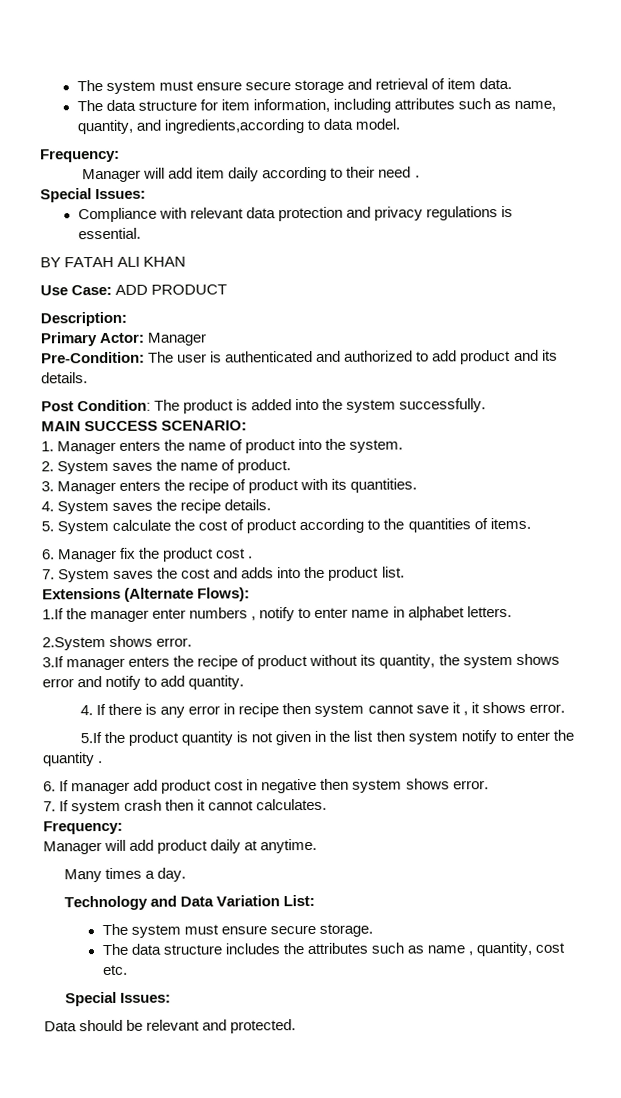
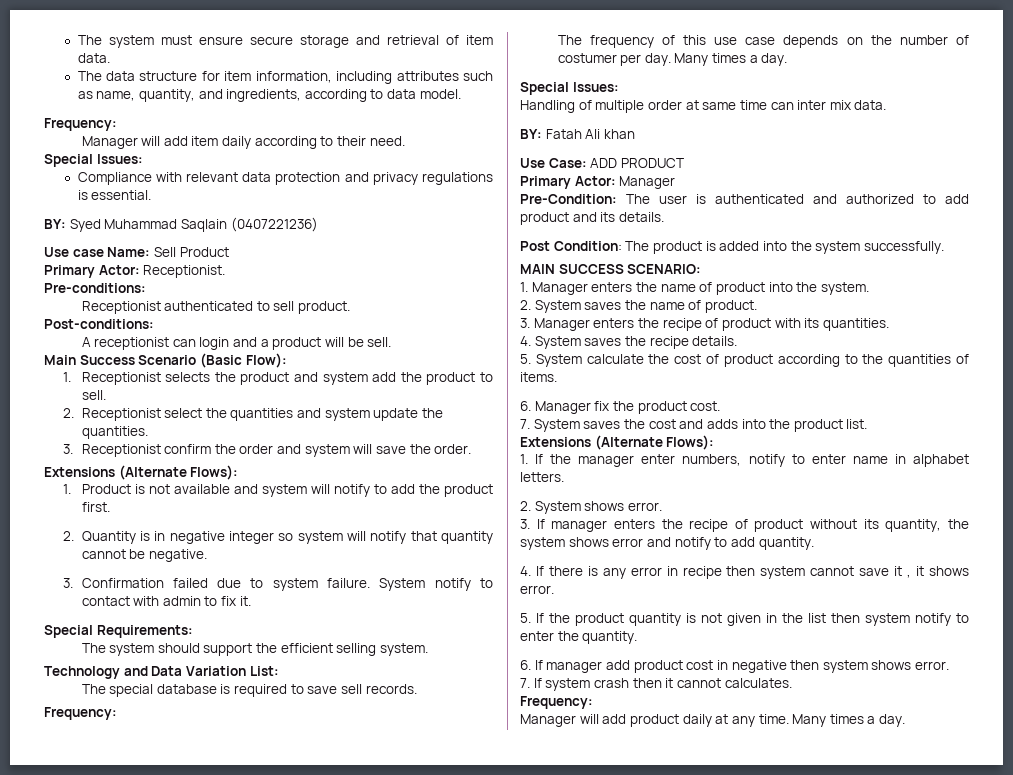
- The data structure for item information, including attributes such as name, quantity, and ingredients,according to data model.
+ The data structure for item information, including attributes such as name, quantity, and ingredients, according to data model.
- Manager will add item daily according to their need .
+ Manager will add item daily according to their need.
- BY FATAH ALI KHAN
+ BY: Syed Muhammad Saqlain (0407221236)
+ Use case Name: Sell Product
+ Primary Actor: Receptionist.
+ Pre-conditions:
+ Receptionist authenticated to sell product.
+ Post-conditions:
+ A receptionist can login and a product will be sell.
+ Main Success Scenario (Basic Flow):
+ 1. Receptionist selects the product and system add the product to sell.
+ 2. Receptionist select the quantities and system update the quantities.
+ 3. Receptionist confirm the order and system will save the order.
+ Extensions (Alternate Flows):
+ 1. Product is not available and system will notify to add the product first.
+ 2. Quantity is in negative integer so system will notify that quantity cannot be negative.
+ 3. Confirmation failed due to system failure. System notify to contact with admin to fix it.
+ Special Requirements:
+ The system should support the efficient selling system.
+ Technology and Data Variation List:
+ The special database is required to save sell records.
+ Frequency:
+ The frequency of this use case depends on the number of costumer per day. Many times a day.
+ Special Issues:
+ Handling of multiple order at same time can inter mix data.
+ BY: Fatah Ali khan
- Description:
- 6. Manager fix the product cost .
+ 6. Manager fix the product cost.
- 1.If the manager enter numbers , notify to enter name in alphabet letters.
+ 1. If the manager enter numbers, notify to enter name in alphabet letters.
- 2.System shows error.
- 3.If manager enters the recipe of product without its quantity, the system shows error and notify to add quantity.
+ 2. System shows error.
+ 3. If manager enters the recipe of product without its quantity, the system shows error and notify to add quantity.
- 5.If the product quantity is not given in the list then system notify to enter the quantity .
+ 5. If the product quantity is not given in the list then system notify to enter the quantity.
- Manager will add product daily at anytime.
- Many times a day.
- Technology and Data Variation List:
- The system must ensure secure storage.
- The data structure includes the attributes such as name , quantity, cost etc.
- Special Issues:
- Data should be relevant and protected.
+ Manager will add product daily at any time. Many times a day.

